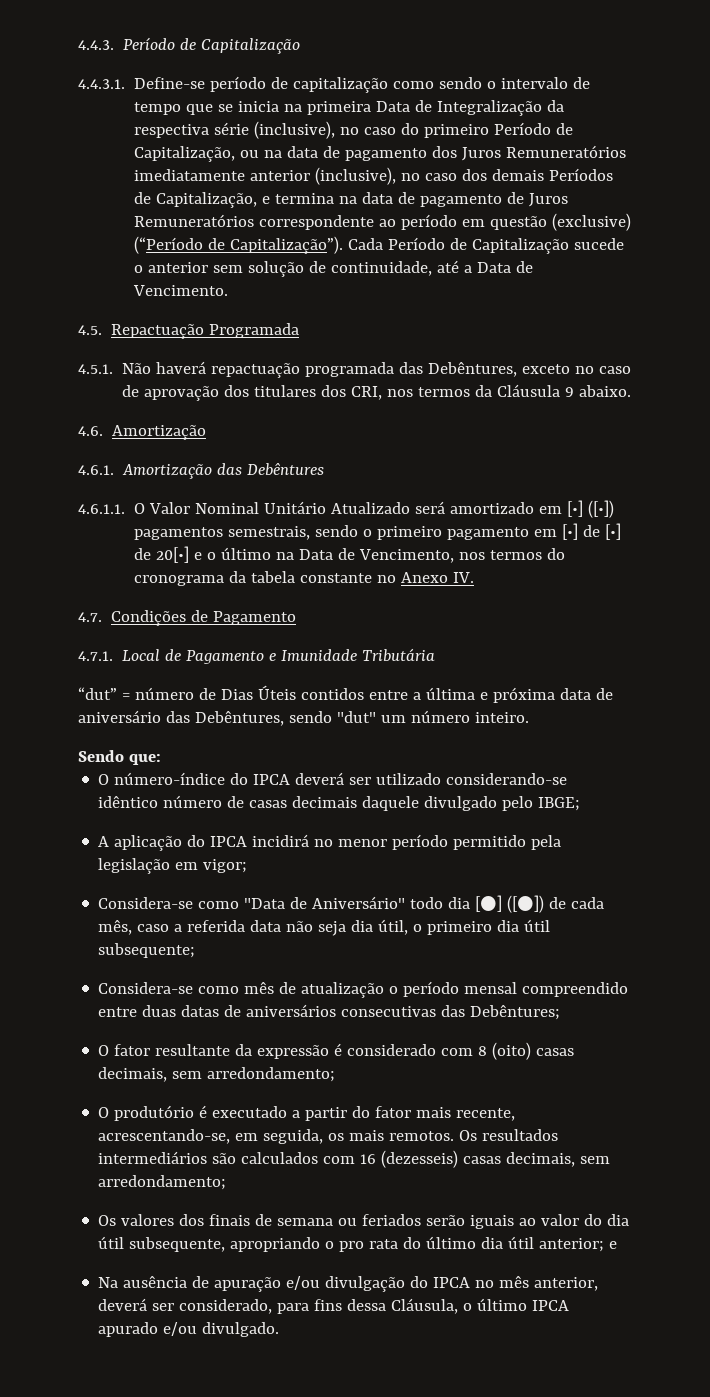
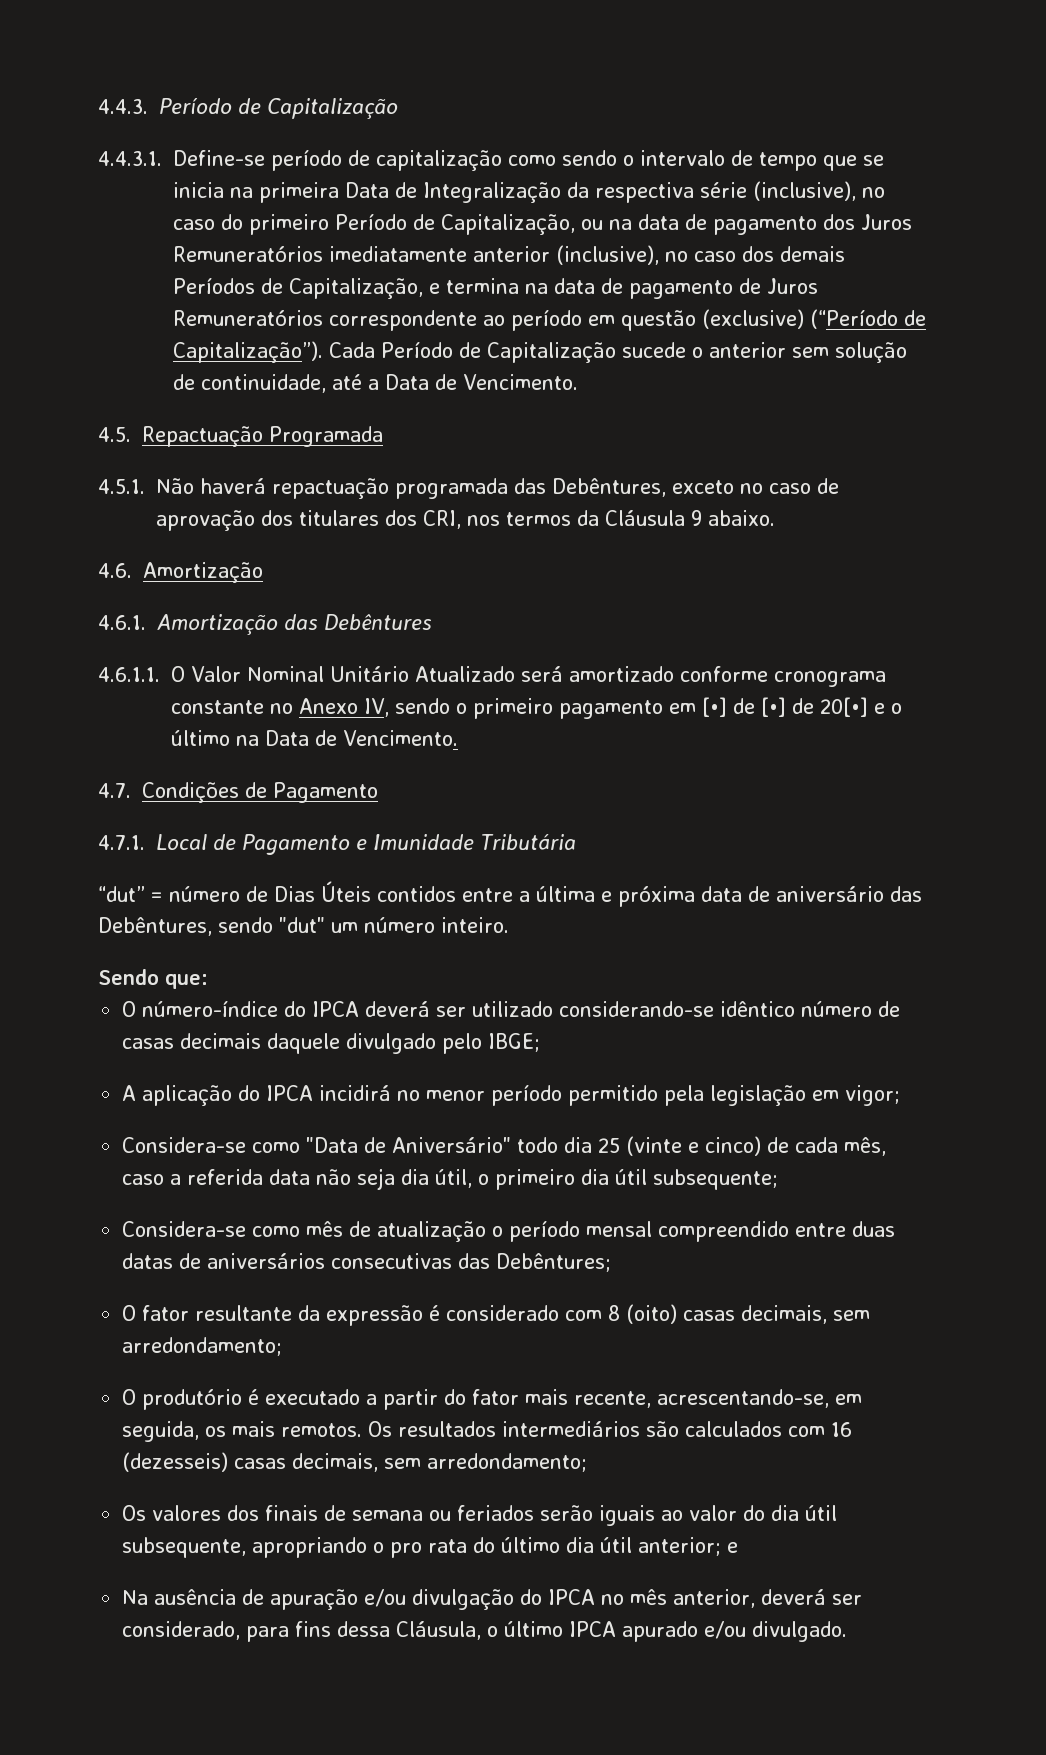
- 4.6.1.1. O Valor Nominal Unitário Atualizado será amortizado em [•] ([•]) pagamentos semestrais, sendo o primeiro pagamento em [•] de [•] de 20[•] e o último na Data de Vencimento, nos termos do cronograma da tabela constante no Anexo IV.
+ 4.6.1.1. O Valor Nominal Unitário Atualizado será amortizado conforme cronograma constante no Anexo IV, sendo o primeiro pagamento em [•] de [•] de 20[•] e o último na Data de Vencimento.
- Considera-se como "Data de Aniversário" todo dia [●] ([●]) de cada mês, caso a referida data não seja dia útil, o primeiro dia útil subsequente;
+ Considera-se como "Data de Aniversário" todo dia 25 (vinte e cinco) de cada mês, caso a referida data não seja dia útil, o primeiro dia útil subsequente;

